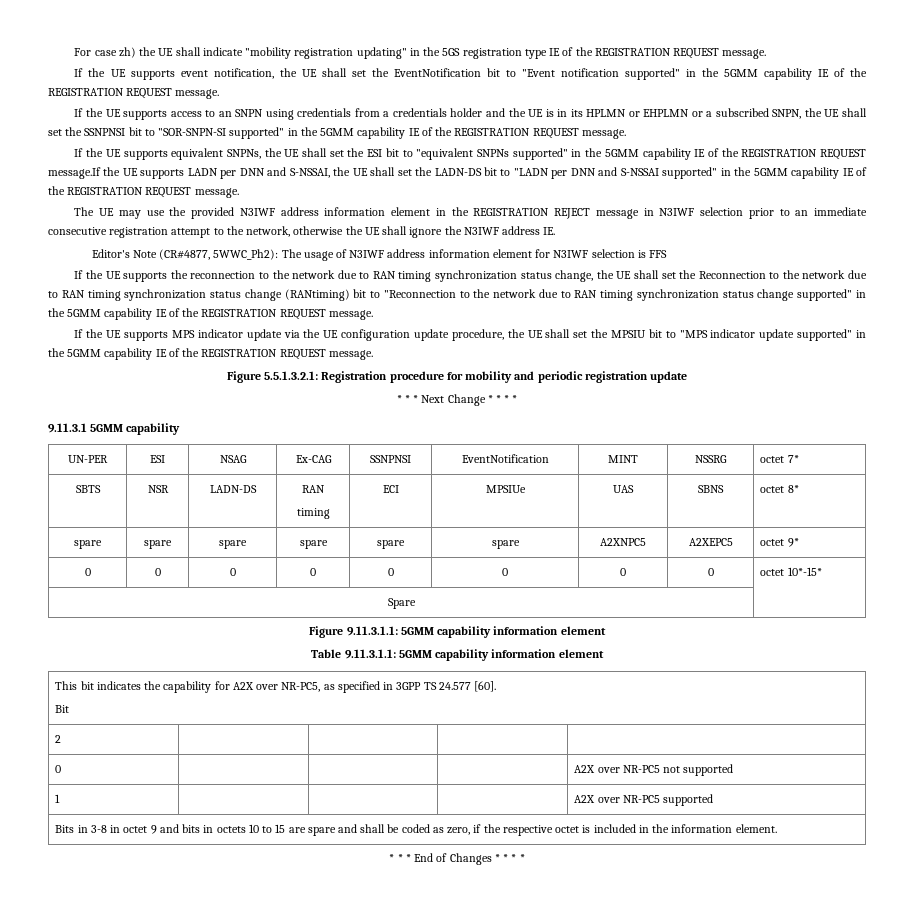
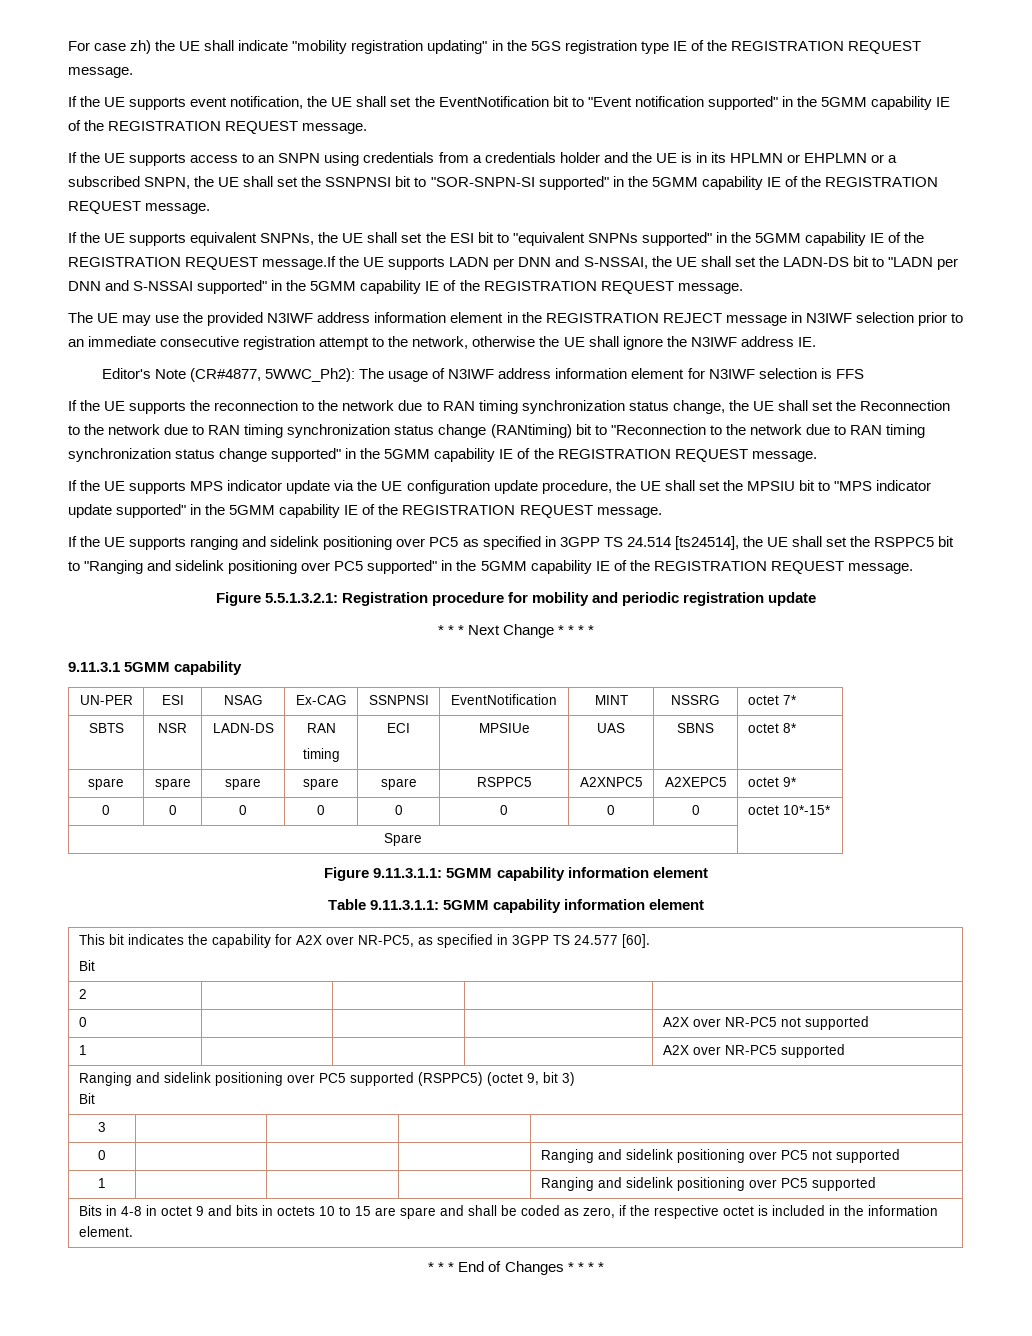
+ If the UE supports ranging and sidelink positioning over PC5 as specified in 3GPP TS 24.514 [ts24514], the UE shall set the RSPPC5 bit to "Ranging and sidelink positioning over PC5 supported" in the 5GMM capability IE of the REGISTRATION REQUEST message.
- spare | spare | spare | spare | spare | spare | A2XNPC5 | A2XEPC5 | octet 9*
+ spare | spare | spare | spare | spare | RSPPC5 | A2XNPC5 | A2XEPC5 | octet 9*
+ Ranging and sidelink positioning over PC5 supported (RSPPC5) (octet 9, bit 3)
+ Bit
+ 3 | | | |
+ 0 | | | | Ranging and sidelink positioning over PC5 not supported
+ 1 | | | | Ranging and sidelink positioning over PC5 supported
- Bits in 3-8 in octet 9 and bits in octets 10 to 15 are spare and shall be coded as zero, if the respective octet is included in the information element.
+ Bits in 4-8 in octet 9 and bits in octets 10 to 15 are spare and shall be coded as zero, if the respective octet is included in the information element.

